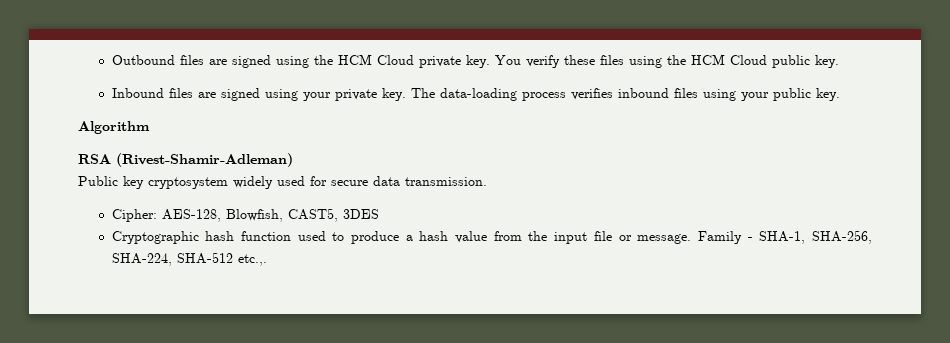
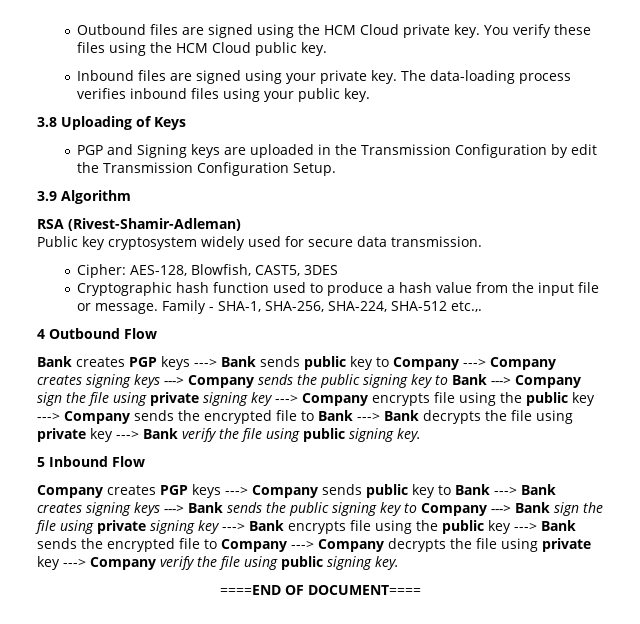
- Algorithm
+ 3.8 Uploading of Keys
+ PGP and Signing keys are uploaded in the Transmission Configuration by edit the Transmission Configuration Setup.
+ 3.9 Algorithm
+ 4 Outbound Flow
+ Bank creates PGP keys ---> Bank sends public key to Company ---> Company creates signing keys ---> Company sends the public signing key to Bank ---> Company sign the file using private signing key ---> Company encrypts file using the public key ---> Company sends the encrypted file to Bank ---> Bank decrypts the file using private key ---> Bank verify the file using public signing key.
+ 5 Inbound Flow
+ Company creates PGP keys ---> Company sends public key to Bank ---> Bank creates signing keys ---> Bank sends the public signing key to Company ---> Bank sign the file using private signing key ---> Bank encrypts file using the public key ---> Bank sends the encrypted file to Company ---> Company decrypts the file using private key ---> Company verify the file using public signing key.
+ ====END OF DOCUMENT====

